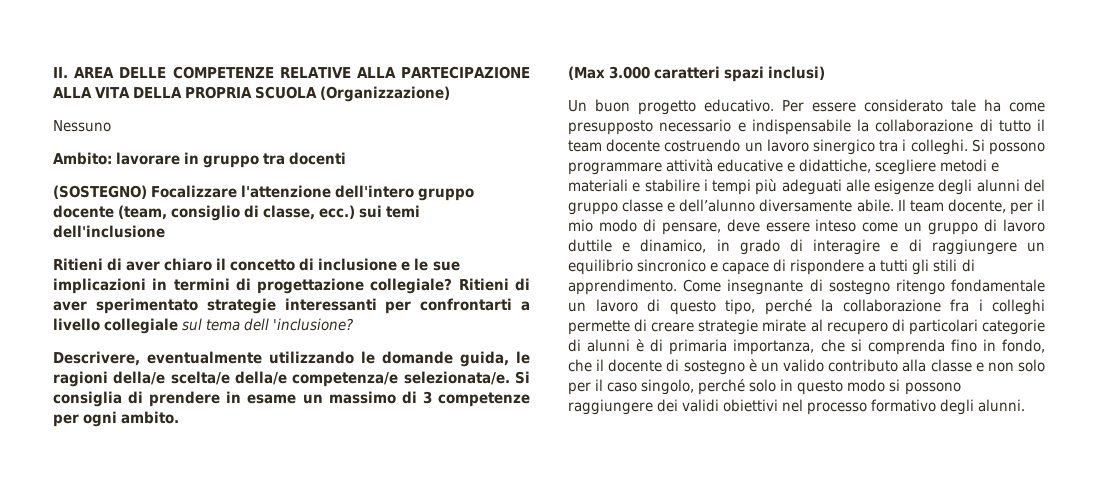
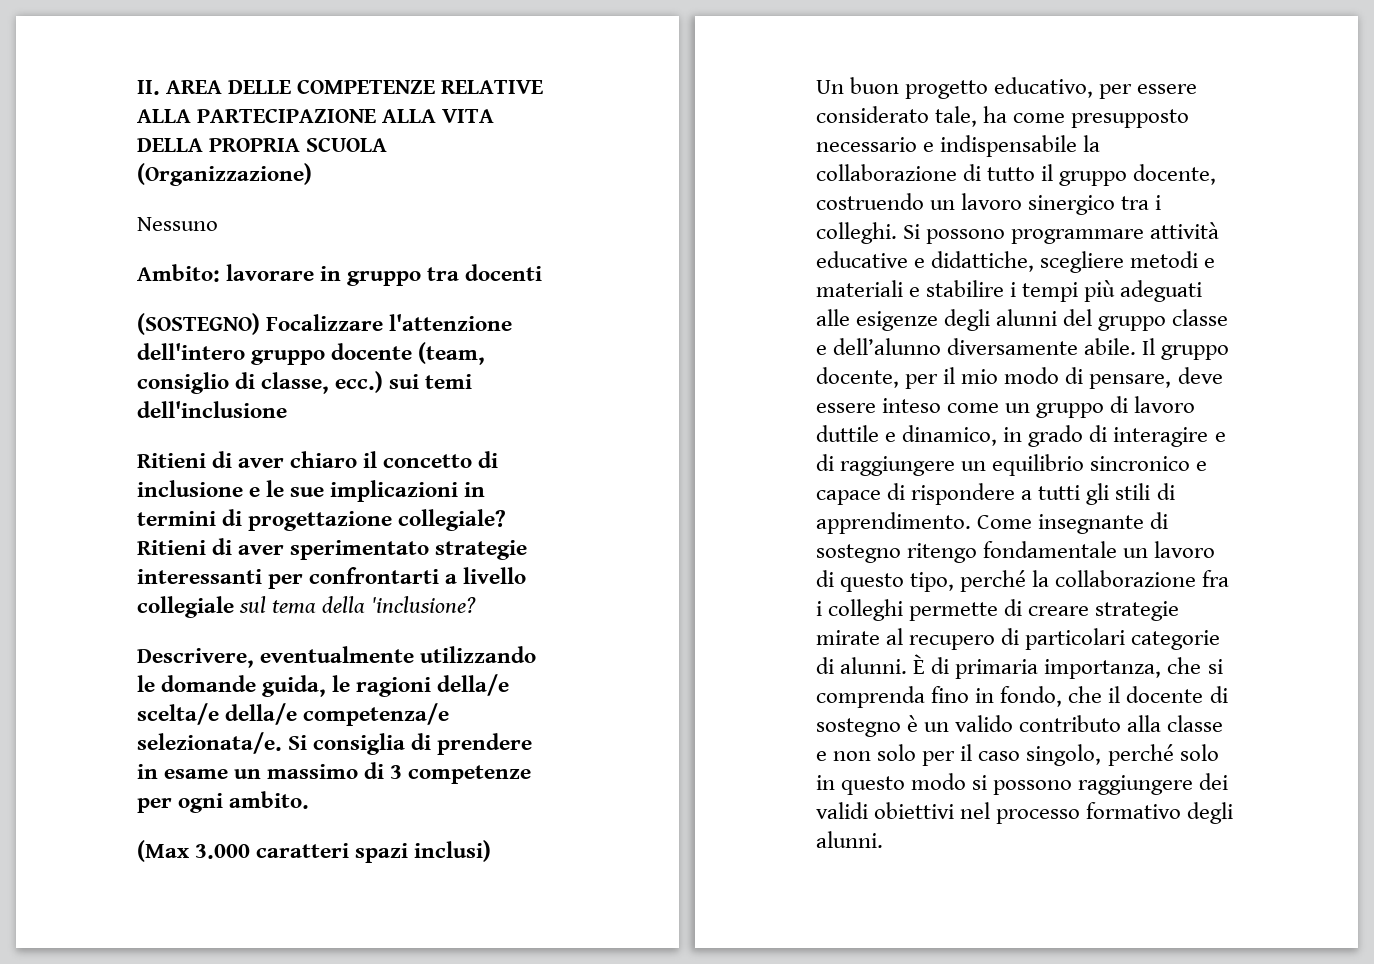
- Ritieni di aver sperimentato strategie interessanti per confrontarti a livello collegiale sul tema dell 'inclusione?
+ Ritieni di aver sperimentato strategie interessanti per confrontarti a livello collegiale sul tema della 'inclusione?
- Un buon progetto educativo. Per essere considerato tale ha come presupposto necessario e indispensabile la collaborazione di tutto il team docente costruendo un lavoro sinergico tra i colleghi.
+ Un buon progetto educativo, per essere considerato tale, ha come presupposto necessario e indispensabile la collaborazione di tutto il gruppo docente, costruendo un lavoro sinergico tra i colleghi.
- Il team docente, per il mio modo di pensare, deve essere inteso come un gruppo di lavoro duttile e dinamico, in grado di interagire e di raggiungere un equilibrio sincronico e capace di rispondere a tutti gli stili di apprendimento.
+ Il gruppo docente, per il mio modo di pensare, deve essere inteso come un gruppo di lavoro duttile e dinamico, in grado di interagire e di raggiungere un equilibrio sincronico e capace di rispondere a tutti gli stili di apprendimento.
- Come insegnante di sostegno ritengo fondamentale un lavoro di questo tipo, perché la collaborazione fra i colleghi permette di creare strategie mirate al recupero di particolari categorie di alunni è di primaria importanza, che si comprenda fino in fondo, che il docente di sostegno è un valido contributo alla classe e non solo per il caso singolo, perché solo in questo modo si possono raggiungere dei validi obiettivi nel processo formativo degli alunni.
+ Come insegnante di sostegno ritengo fondamentale un lavoro di questo tipo, perché la collaborazione fra i colleghi permette di creare strategie mirate al recupero di particolari categorie di alunni. È di primaria importanza, che si comprenda fino in fondo, che il docente di sostegno è un valido contributo alla classe e non solo per il caso singolo, perché solo in questo modo si possono raggiungere dei validi obiettivi nel processo formativo degli alunni.

